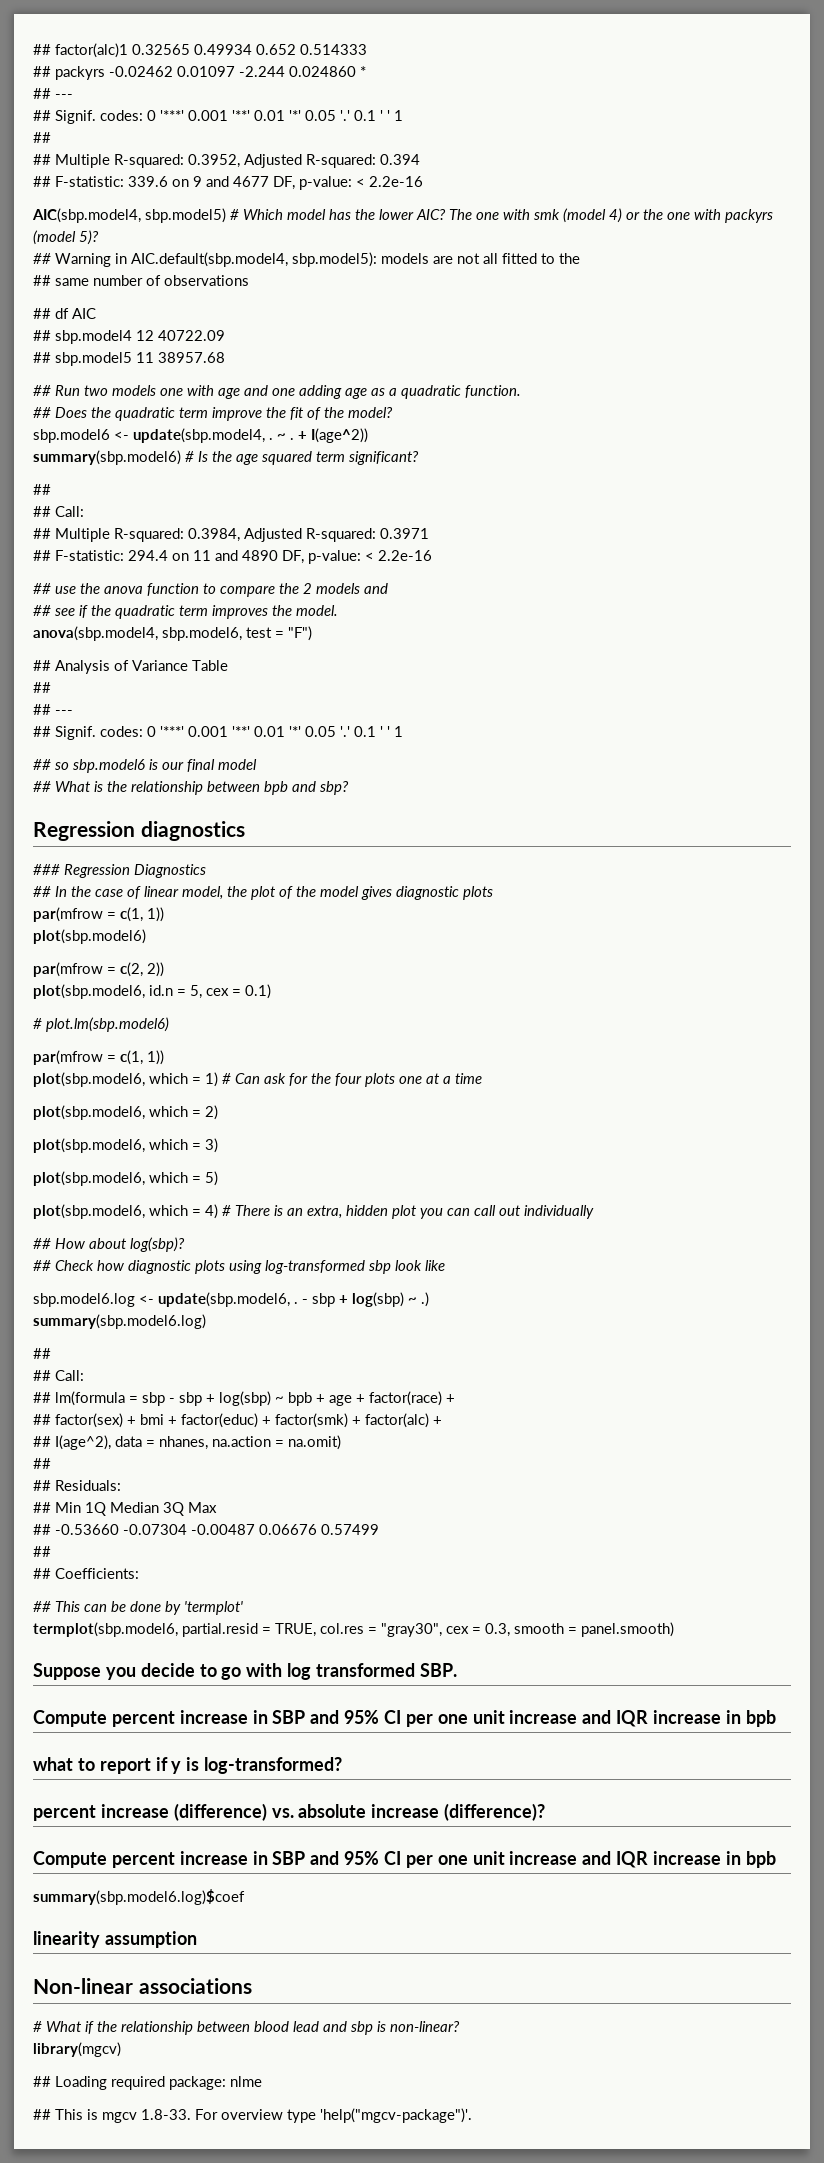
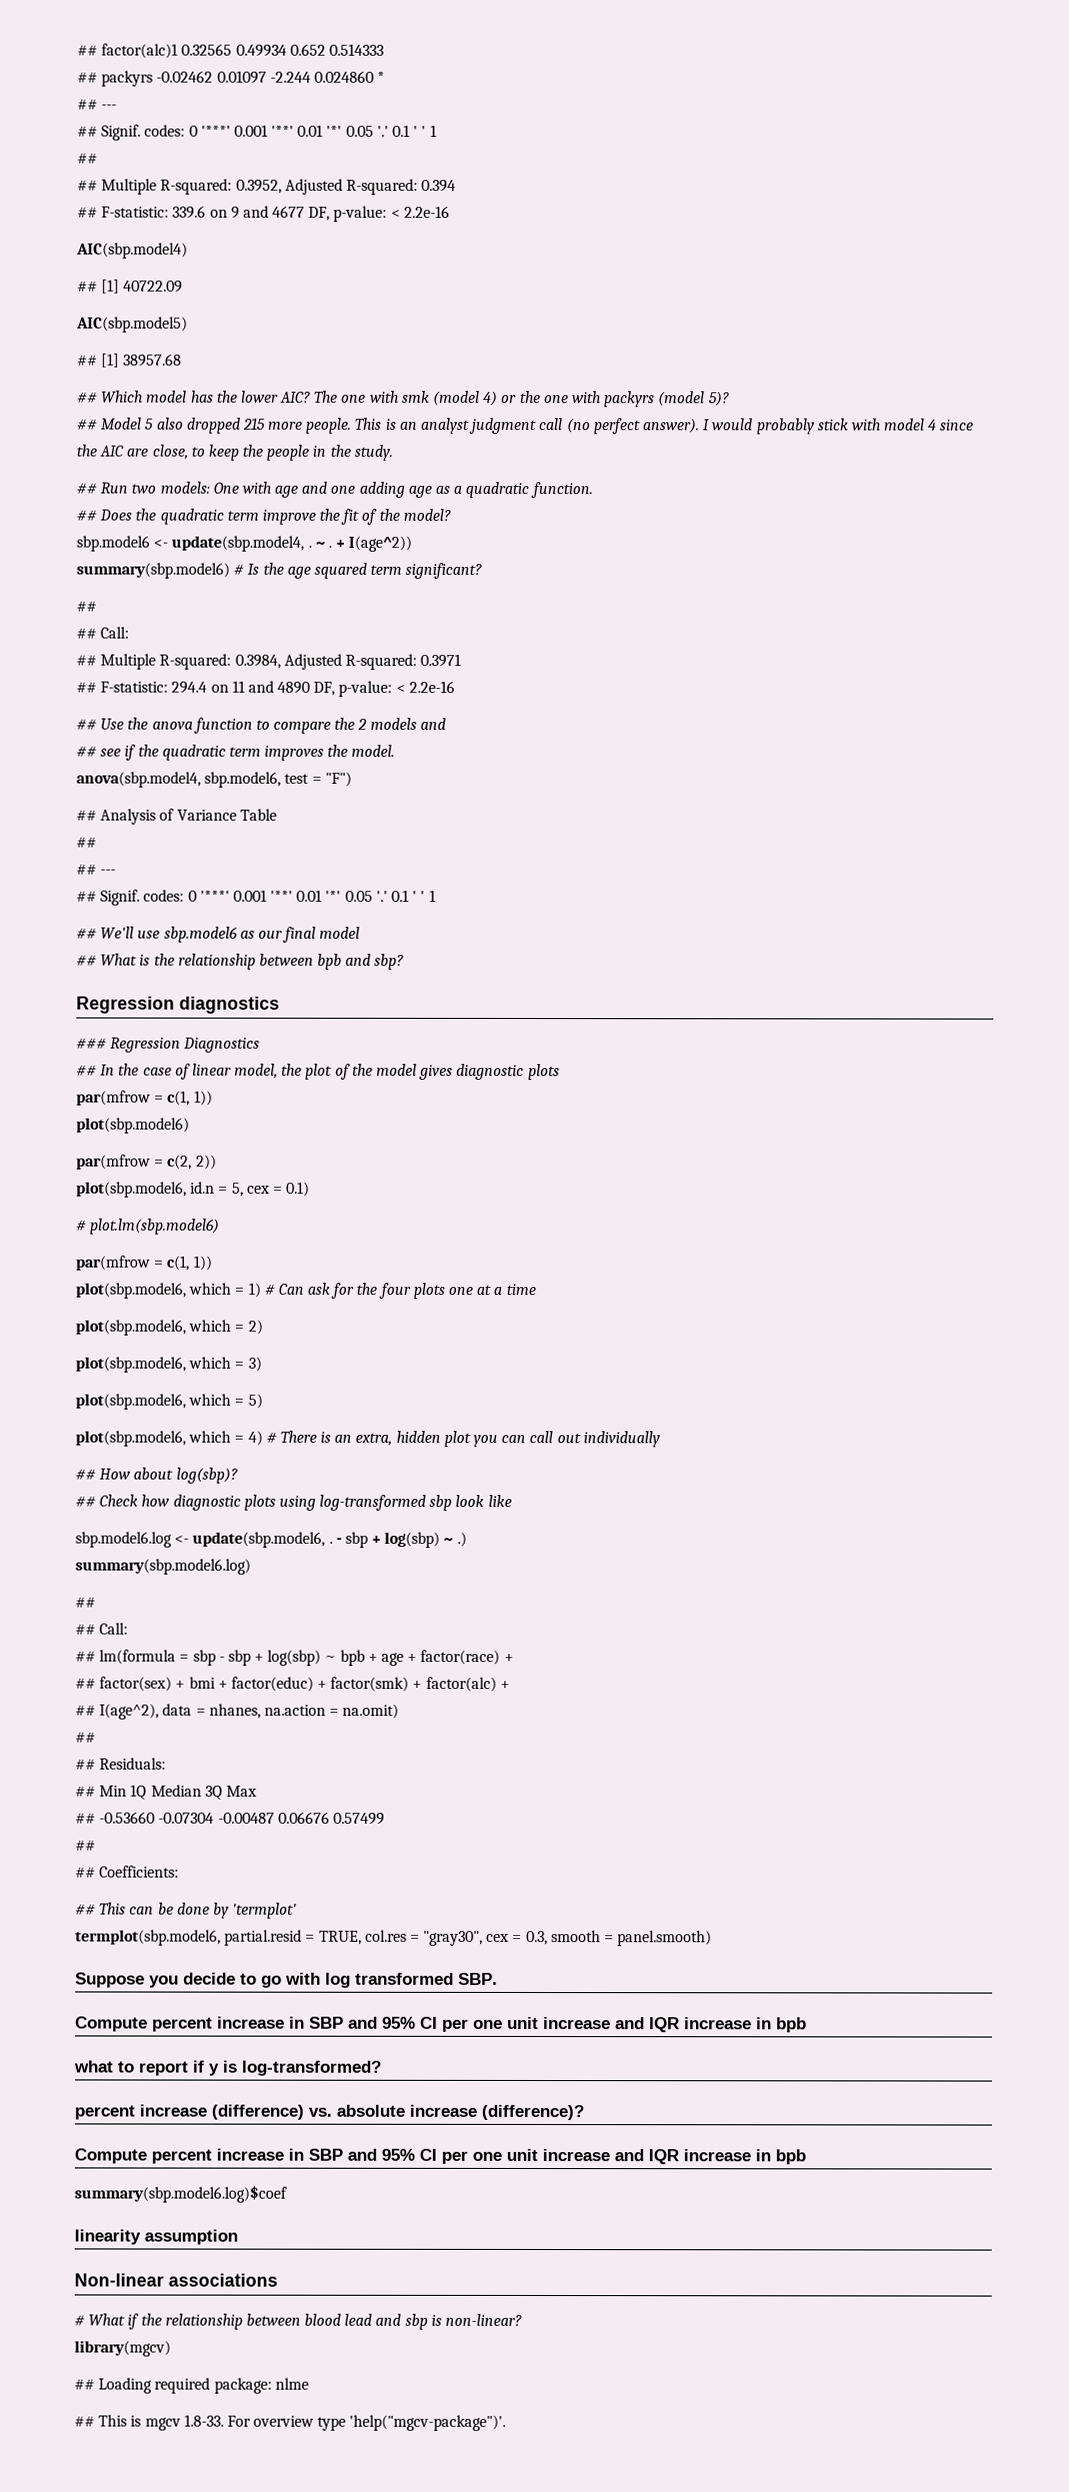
- AIC(sbp.model4, sbp.model5) # Which model has the lower AIC?
+ AIC(sbp.model4)
+ ## [1] 40722.09
+ AIC(sbp.model5)
+ ## [1] 38957.68
+ ## Which model has the lower AIC?
- ## Warning in AIC.default(sbp.model4, sbp.model5): models are not all fitted to the
- ## same number of observations
- ## df AIC
- ## sbp.model4 12 40722.09
- ## sbp.model5 11 38957.68
+ ## Model 5 also dropped 215 more people. This is an analyst judgment call (no perfect answer). I would probably stick with model 4 since the AIC are close, to keep the people in the study.
- ## Run two models one with age and one adding age as a quadratic function.
+ ## Run two models: One with age and one adding age as a quadratic function.
- ## use the anova function to compare the 2 models and
+ ## Use the anova function to compare the 2 models and
- ## so sbp.model6 is our final model
+ ## We'll use sbp.model6 as our final model

